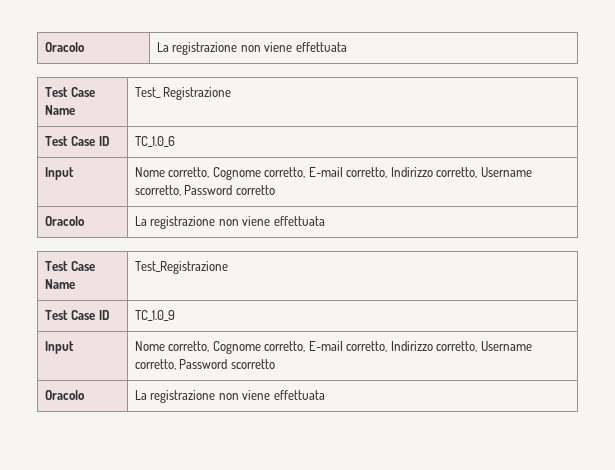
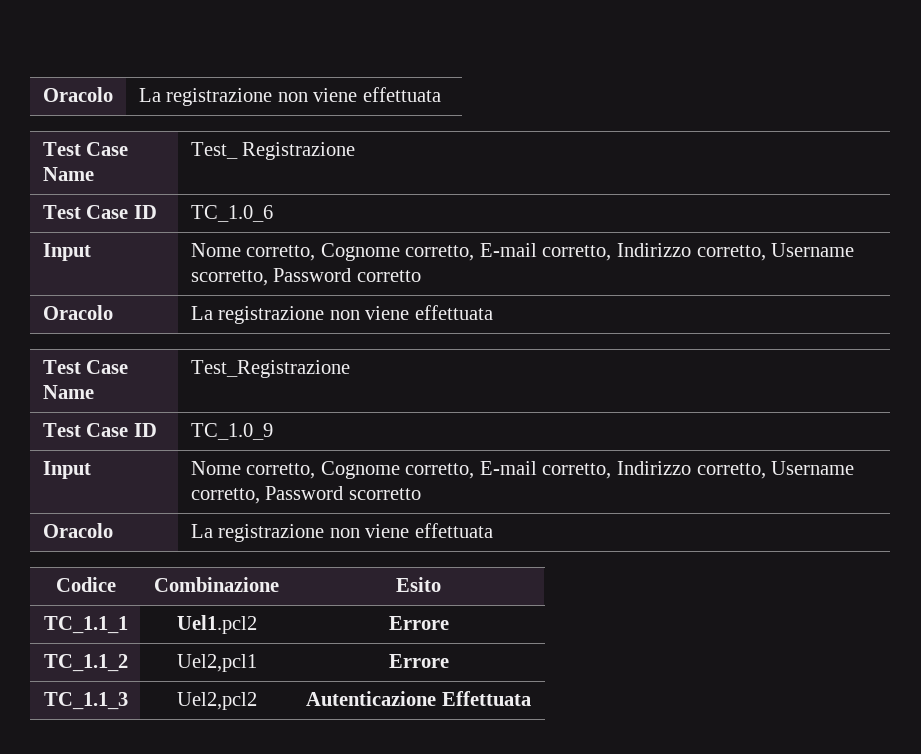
+ Codice | Combinazione | Esito
+ TC_1.1_1 | Uel1.pcl2 | Errore
+ TC_1.1_2 | Uel2,pcl1 | Errore
+ TC_1.1_3 | Uel2,pcl2 | Autenticazione Effettuata

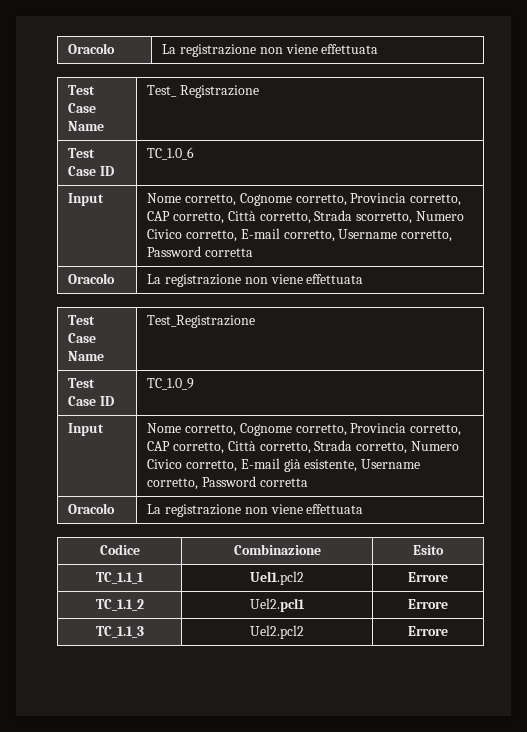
- Input | Nome corretto, Cognome corretto, E-mail corretto, Indirizzo corretto, Username scorretto, Password corretto
+ Input | Nome corretto, Cognome corretto, Provincia corretto, CAP corretto, Città corretto, Strada scorretto, Numero Civico corretto, E-mail corretto, Username corretto, Password corretta
- Input | Nome corretto, Cognome corretto, E-mail corretto, Indirizzo corretto, Username corretto, Password scorretto
+ Input | Nome corretto, Cognome corretto, Provincia corretto, CAP corretto, Città corretto, Strada corretto, Numero Civico corretto, E-mail già esistente, Username corretto, Password corretta
- TC_1.1_2 | Uel2,pcl1 | Errore
+ TC_1.1_2 | Uel2.pcl1 | Errore
- TC_1.1_3 | Uel2,pcl2 | Autenticazione Effettuata
+ TC_1.1_3 | Uel2.pcl2 | Errore

